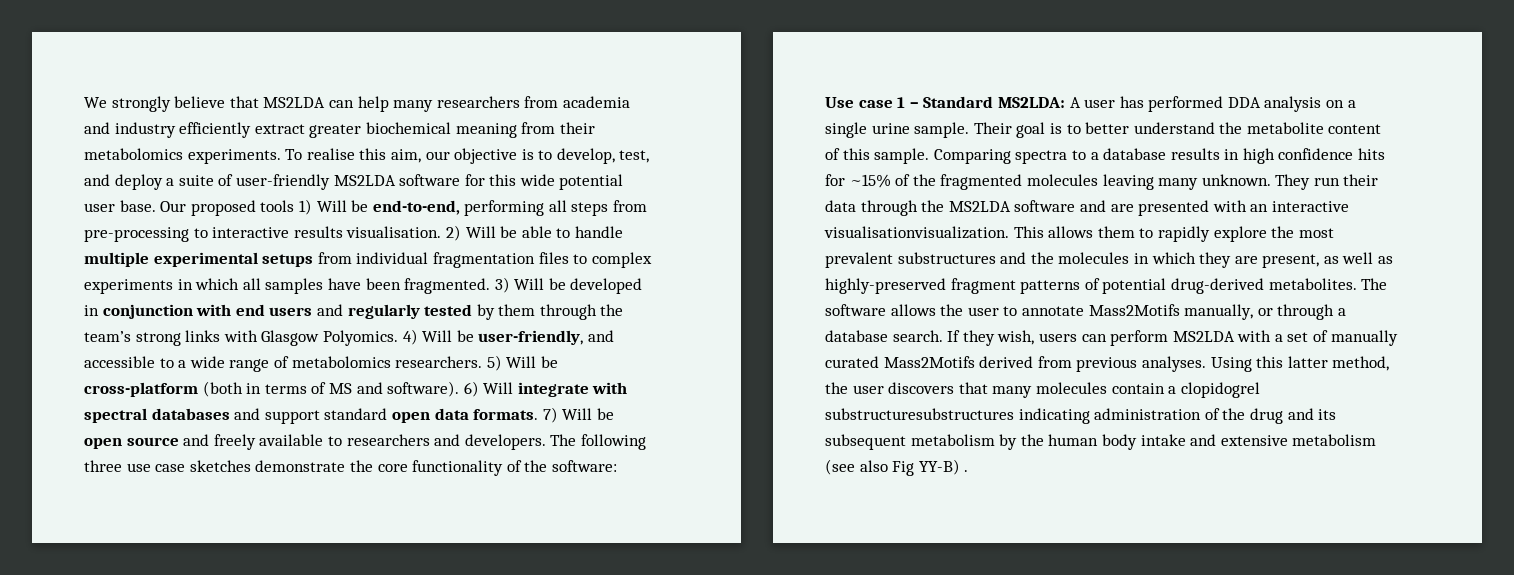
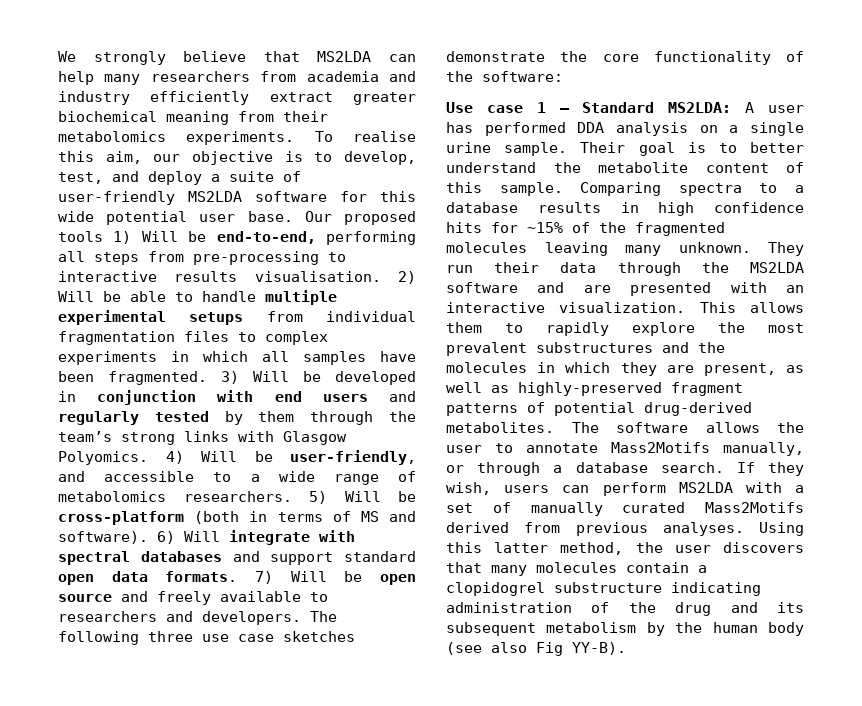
- They run their data through the MS2LDA software and are presented with an interactive visualisationvisualization.
+ They run their data through the MS2LDA software and are presented with an interactive visualization.
- Using this latter method, the user discovers that many molecules contain a clopidogrel substructuresubstructures indicating administration of the drug and its subsequent metabolism by the human body intake and extensive metabolism (see also Fig YY-B) .
+ Using this latter method, the user discovers that many molecules contain a clopidogrel substructure indicating administration of the drug and its subsequent metabolism by the human body (see also Fig YY-B).

